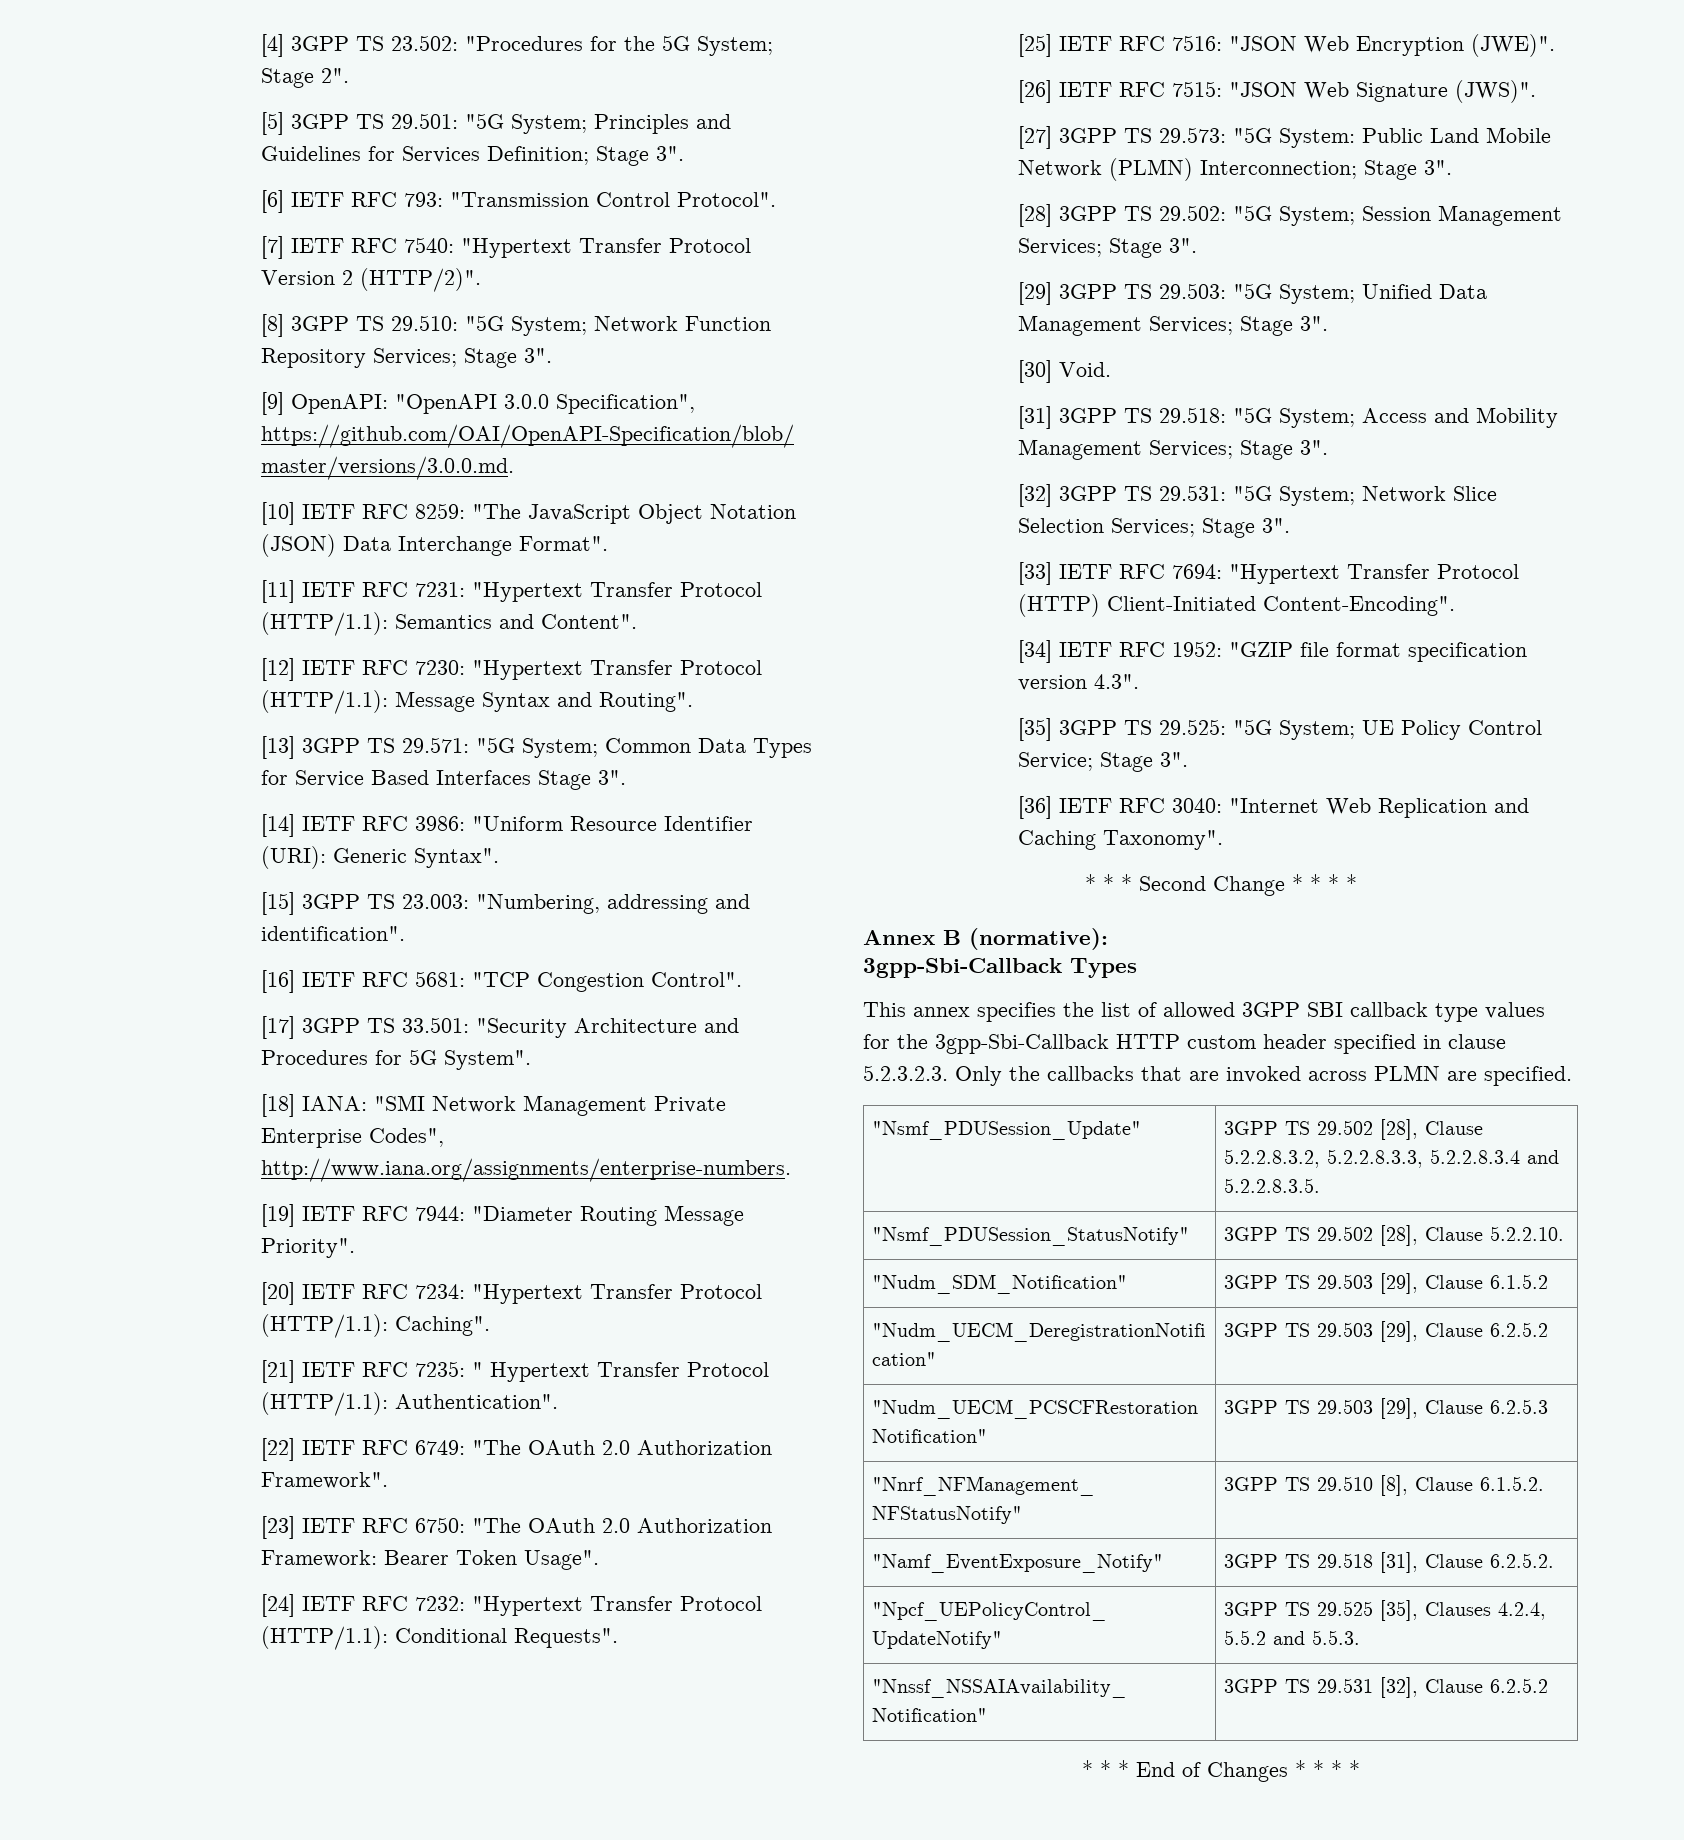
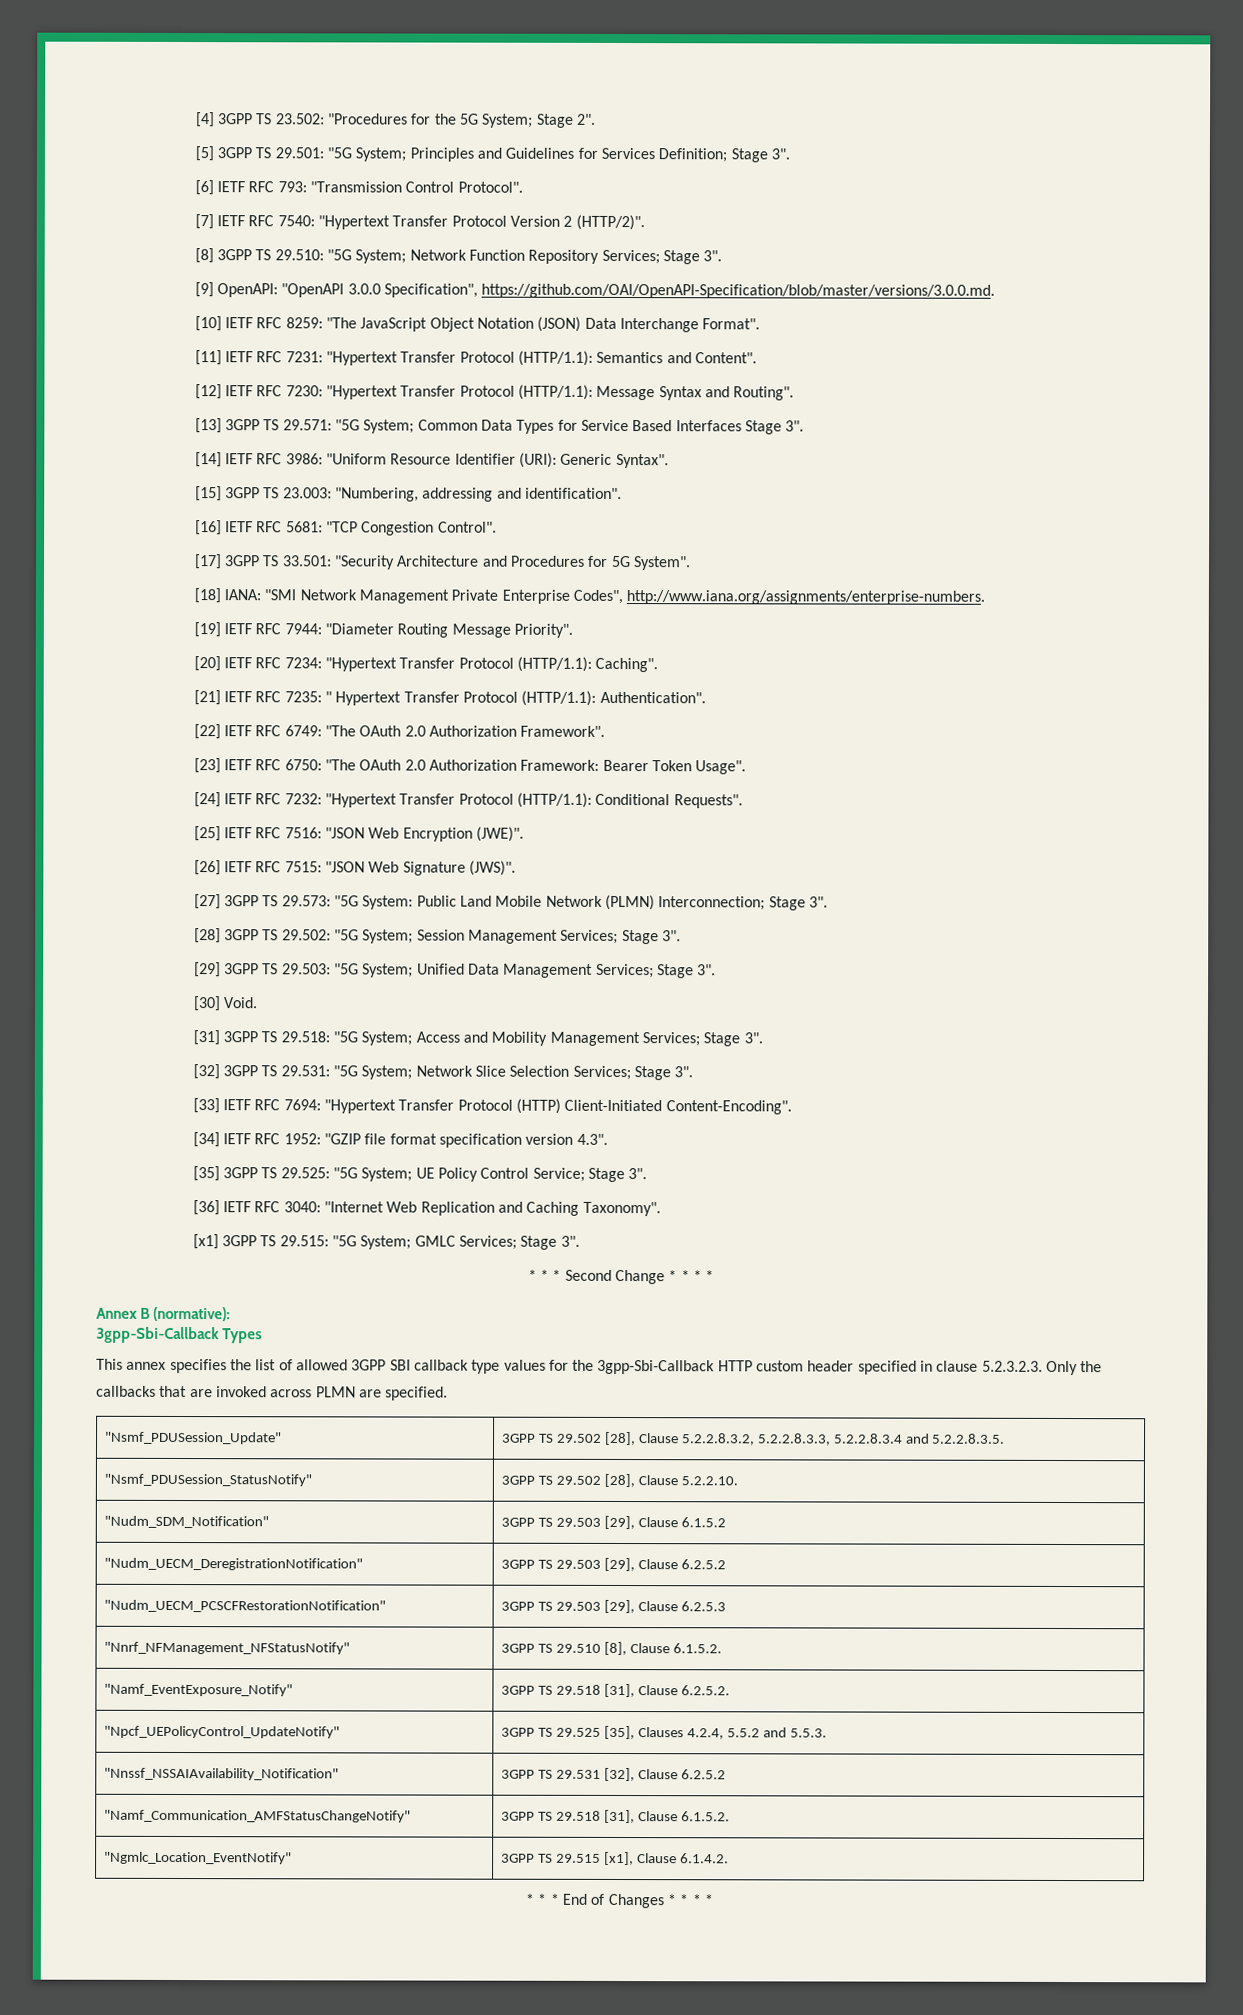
+ [x1] 3GPP TS 29.515: "5G System; GMLC Services; Stage 3".
+ "Namf_Communication_AMFStatusChangeNotify" | 3GPP TS 29.518 [31], Clause 6.1.5.2.
+ "Ngmlc_Location_EventNotify" | 3GPP TS 29.515 [x1], Clause 6.1.4.2.

